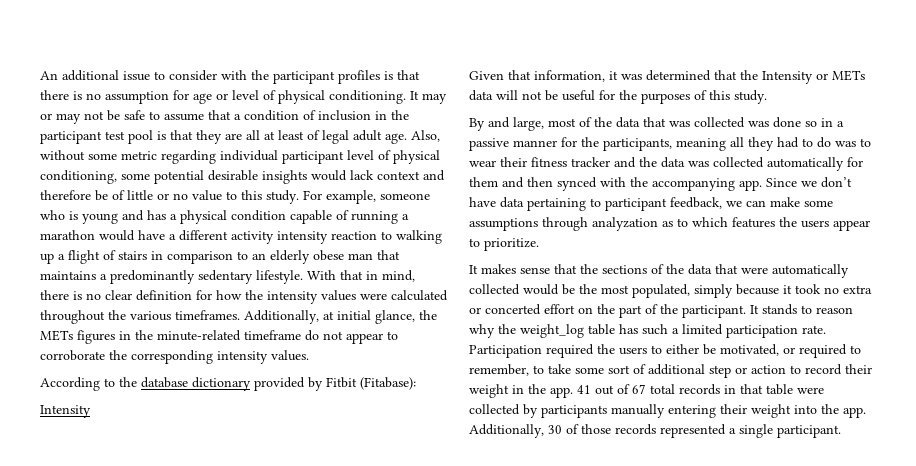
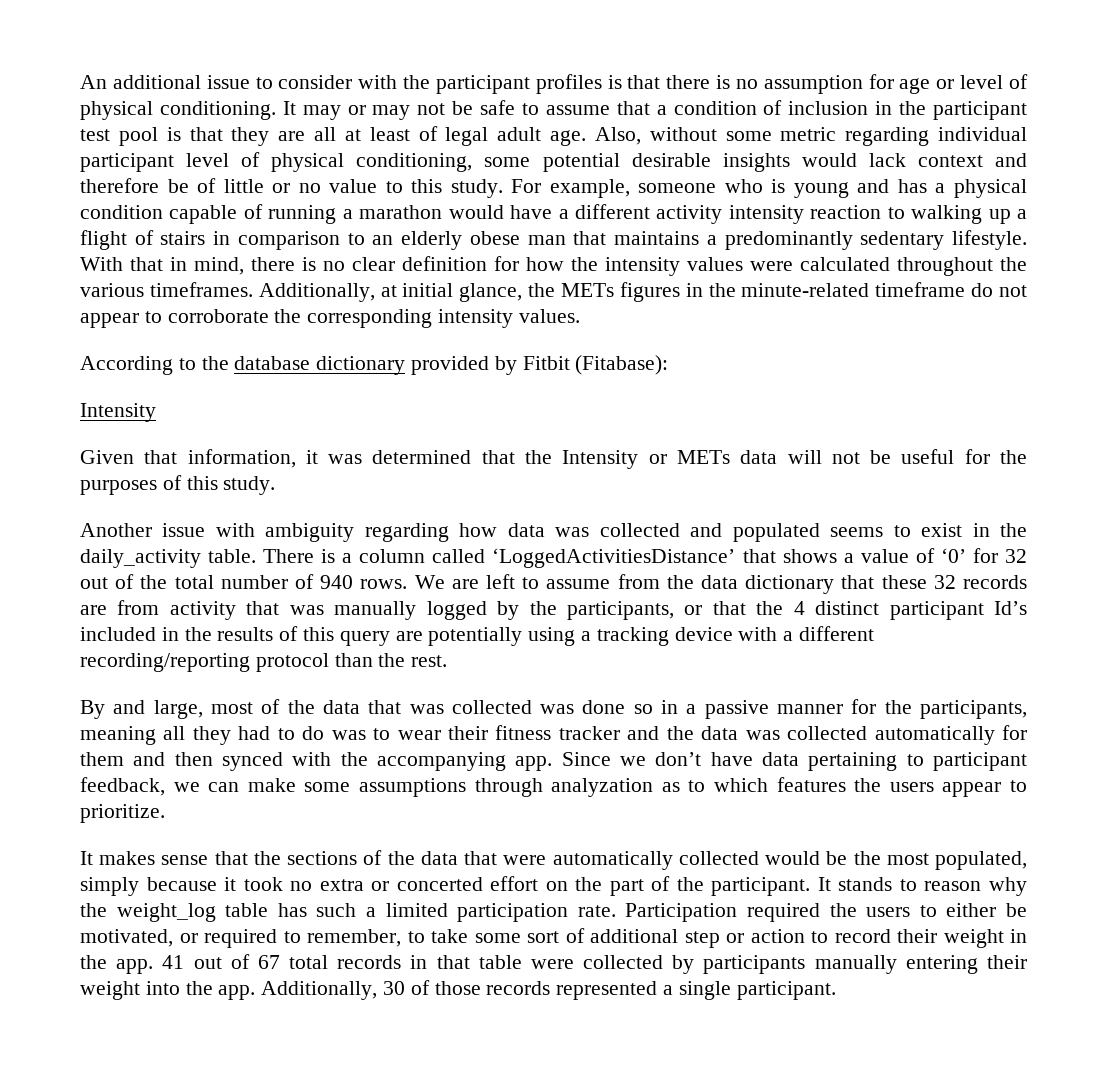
+ Another issue with ambiguity regarding how data was collected and populated seems to exist in the daily_activity table. There is a column called ‘LoggedActivitiesDistance’ that shows a value of ‘0’ for 32 out of the total number of 940 rows. We are left to assume from the data dictionary that these 32 records are from activity that was manually logged by the participants, or that the 4 distinct participant Id’s included in the results of this query are potentially using a tracking device with a different recording/reporting protocol than the rest.

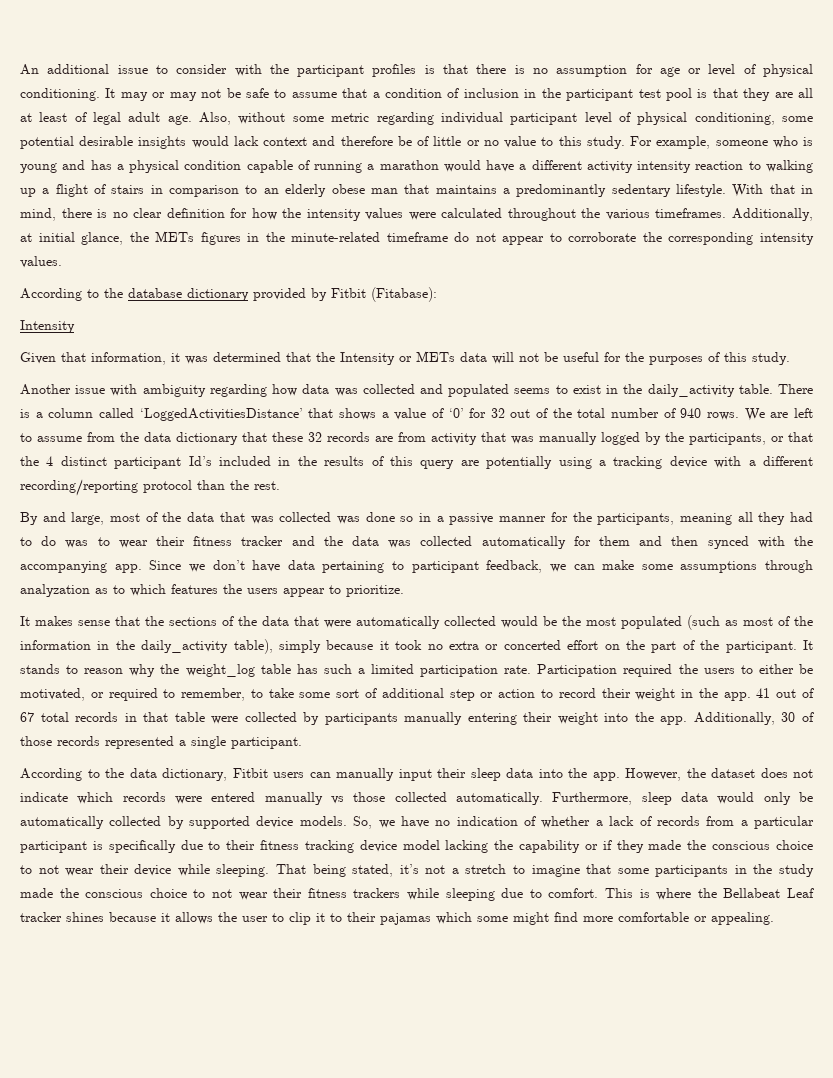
- It makes sense that the sections of the data that were automatically collected would be the most populated, simply because it took no extra or concerted effort on the part of the participant.
+ It makes sense that the sections of the data that were automatically collected would be the most populated (such as most of the information in the daily_activity table), simply because it took no extra or concerted effort on the part of the participant.
+ According to the data dictionary, Fitbit users can manually input their sleep data into the app. However, the dataset does not indicate which records were entered manually vs those collected automatically. Furthermore, sleep data would only be automatically collected by supported device models. So, we have no indication of whether a lack of records from a particular participant is specifically due to their fitness tracking device model lacking the capability or if they made the conscious choice to not wear their device while sleeping. That being stated, it’s not a stretch to imagine that some participants in the study made the conscious choice to not wear their fitness trackers while sleeping due to comfort. This is where the Bellabeat Leaf tracker shines because it allows the user to clip it to their pajamas which some might find more comfortable or appealing.

